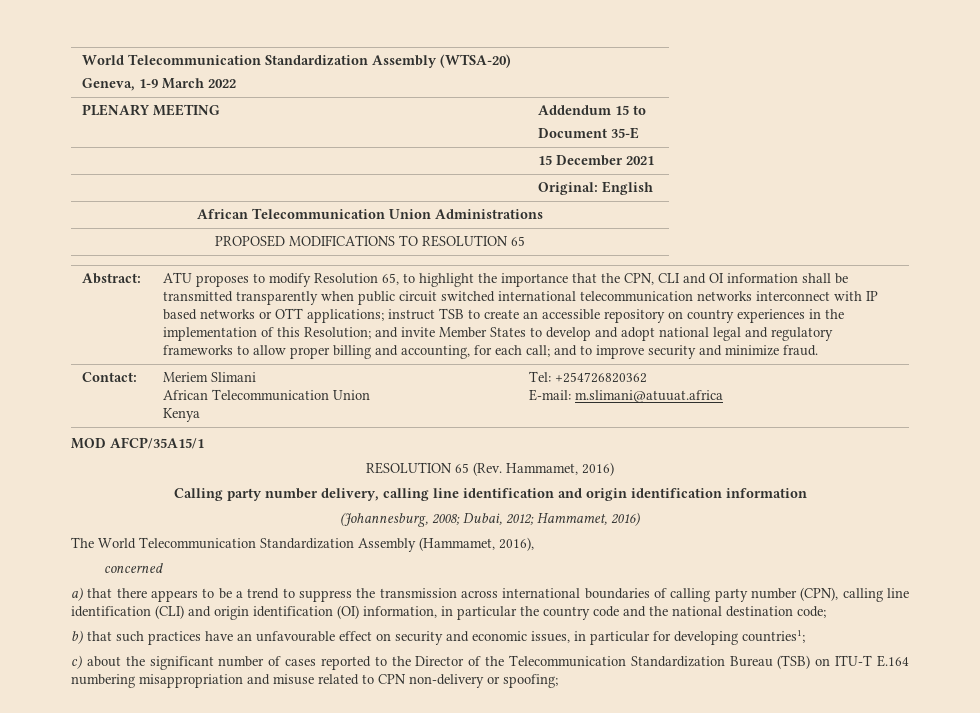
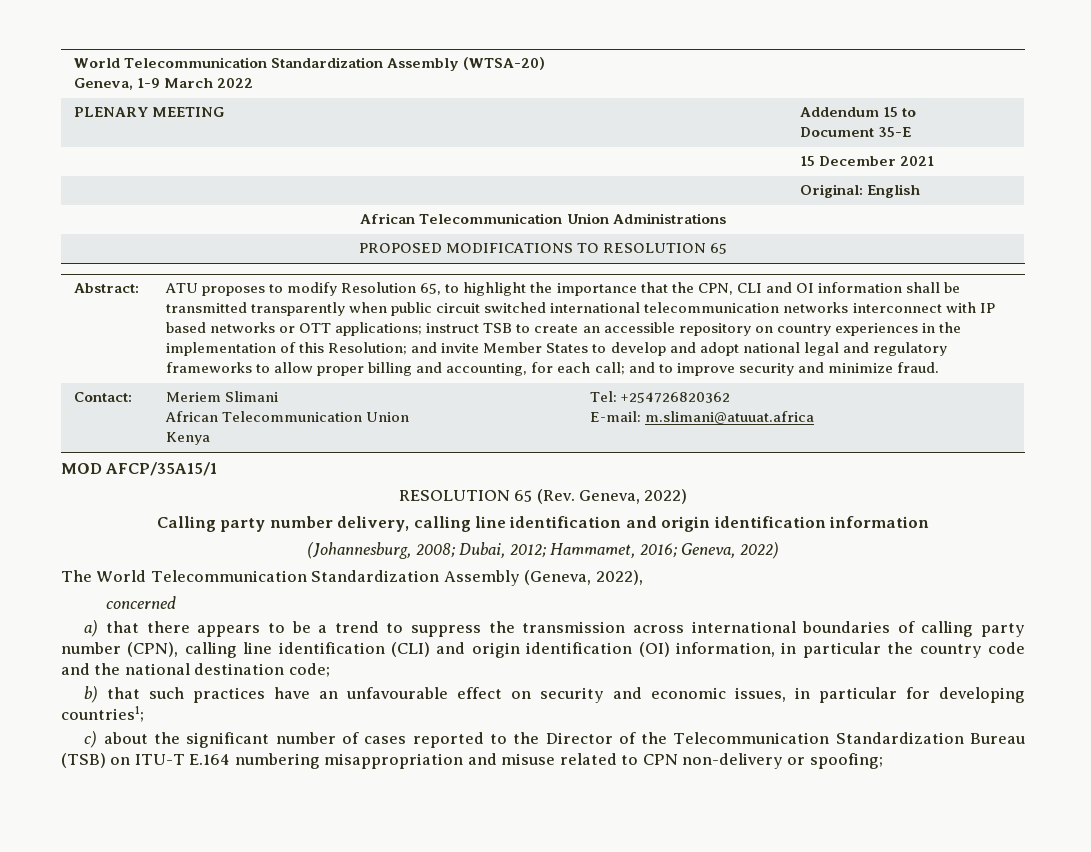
- RESOLUTION 65 (Rev. Hammamet, 2016)
+ RESOLUTION 65 (Rev. Geneva, 2022)
- (Johannesburg, 2008; Dubai, 2012; Hammamet, 2016)
+ (Johannesburg, 2008; Dubai, 2012; Hammamet, 2016; Geneva, 2022)
- The World Telecommunication Standardization Assembly (Hammamet, 2016),
+ The World Telecommunication Standardization Assembly (Geneva, 2022),

